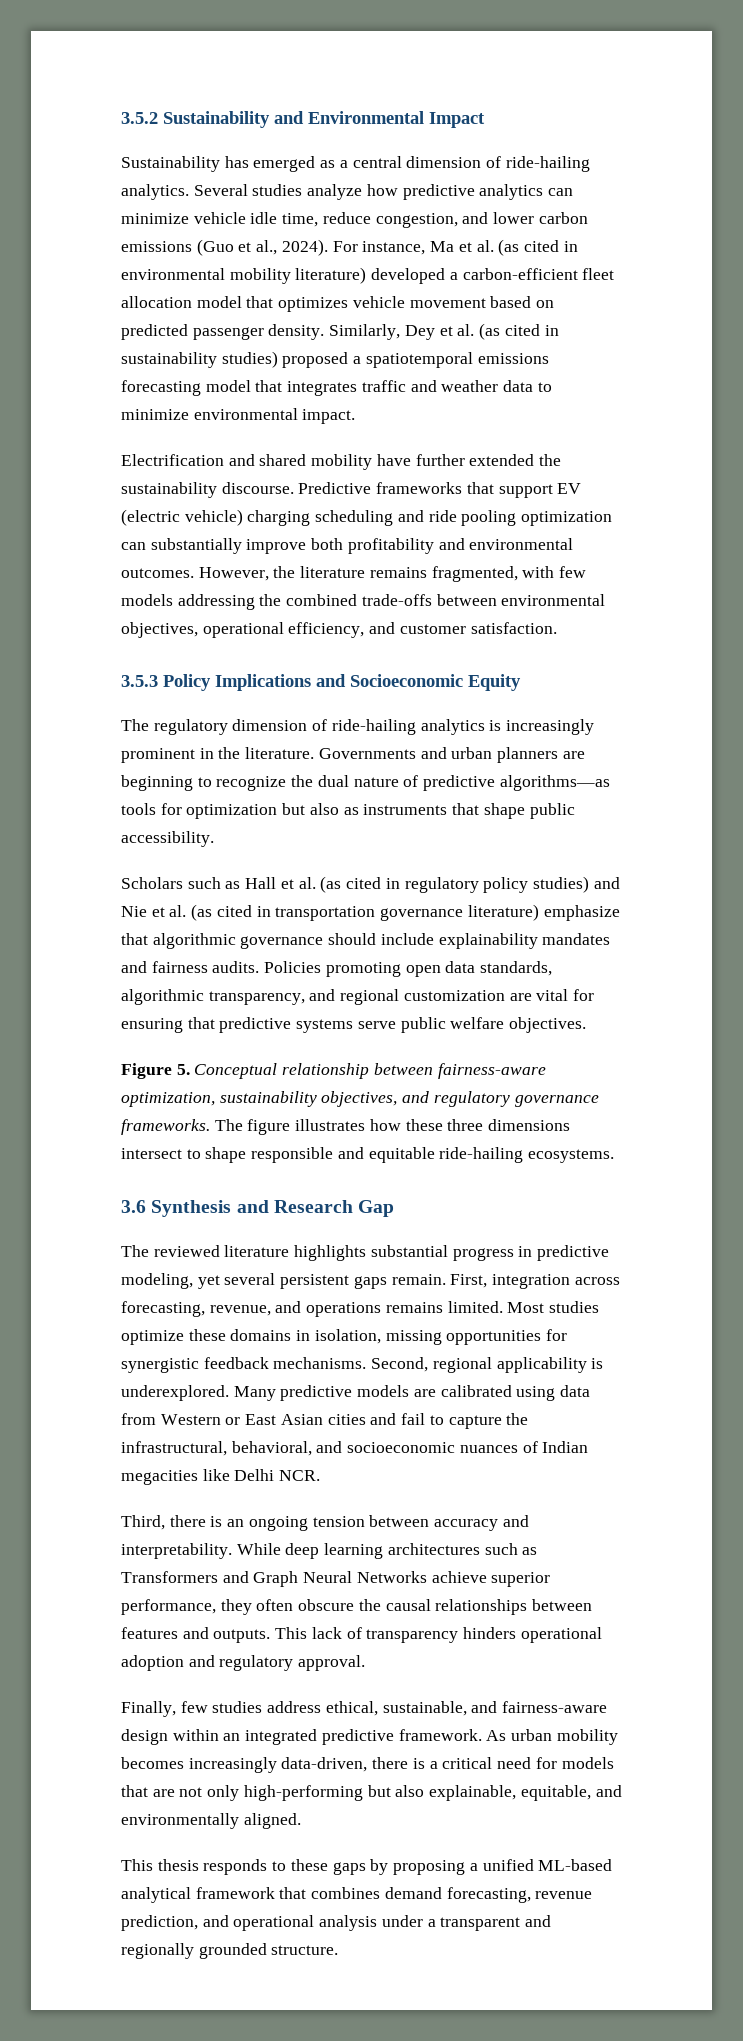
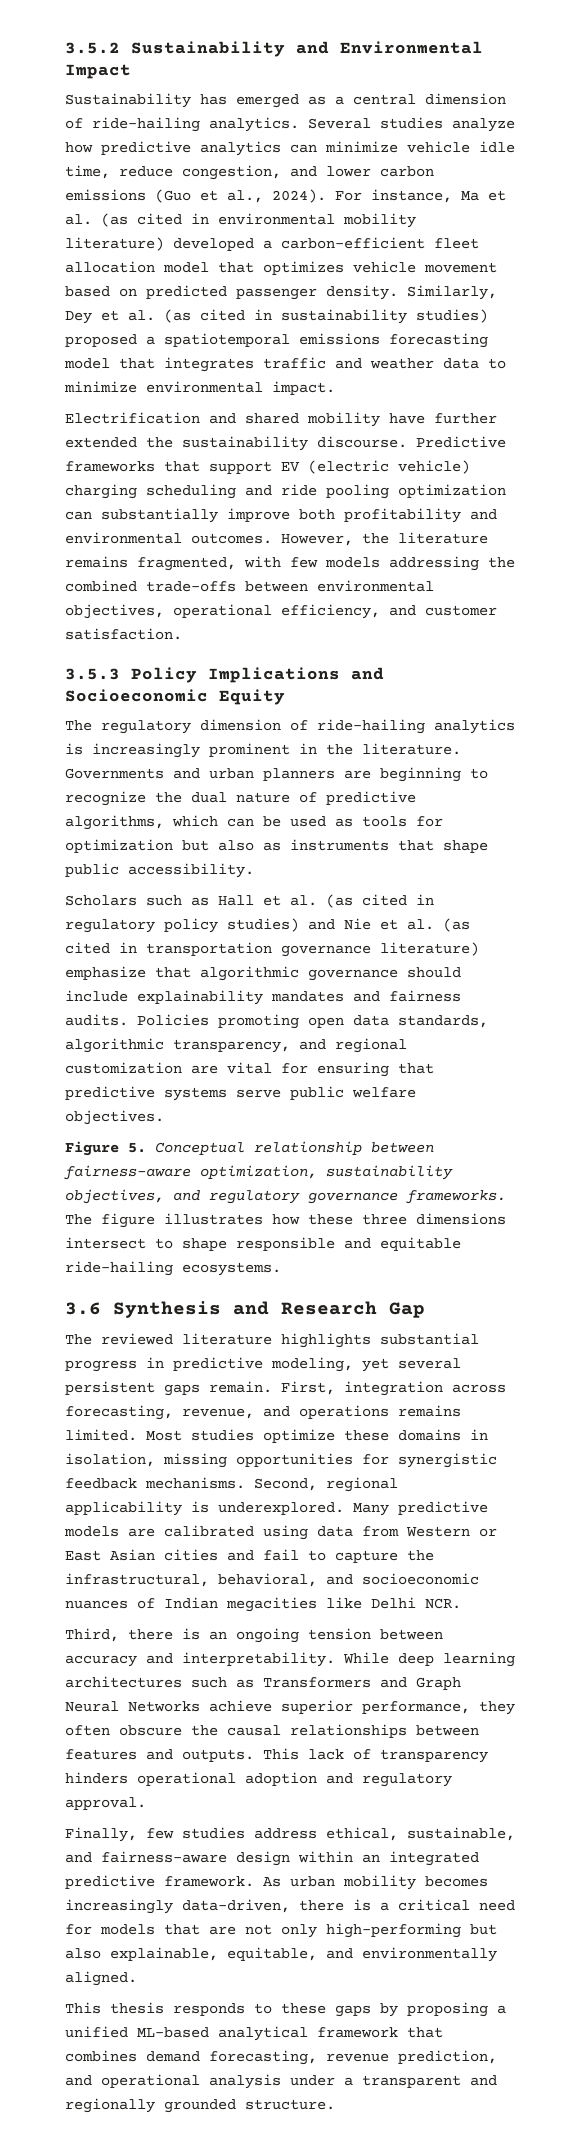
- Governments and urban planners are beginning to recognize the dual nature of predictive algorithms—as tools for optimization but also as instruments that shape public accessibility.
+ Governments and urban planners are beginning to recognize the dual nature of predictive algorithms, which can be used as tools for optimization but also as instruments that shape public accessibility.

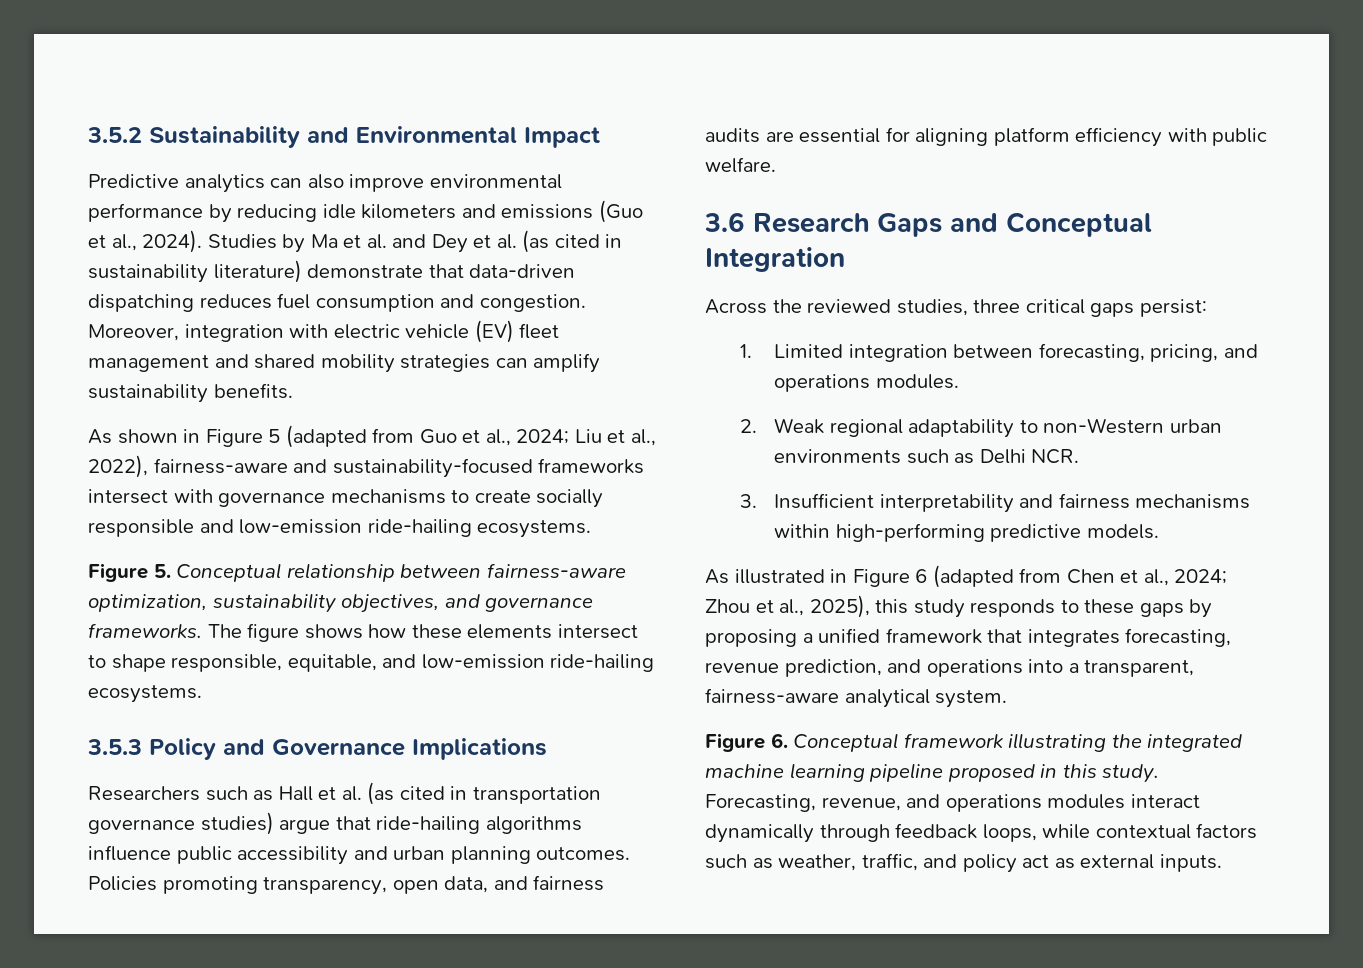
- Sustainability has emerged as a central dimension of ride-hailing analytics. Several studies analyze how predictive analytics can minimize vehicle idle time, reduce congestion, and lower carbon emissions (Guo et al., 2024).
+ Predictive analytics can also improve environmental performance by reducing idle kilometers and emissions (Guo et al., 2024).
- For instance, Ma et al. (as cited in environmental mobility literature) developed a carbon-efficient fleet allocation model that optimizes vehicle movement based on predicted passenger density. Similarly, Dey et al. (as cited in sustainability studies) proposed a spatiotemporal emissions forecasting model that integrates traffic and weather data to minimize environmental impact.
- Electrification and shared mobility have further extended the sustainability discourse. Predictive frameworks that support EV (electric vehicle) charging scheduling and ride pooling optimization can substantially improve both profitability and environmental outcomes. However, the literature remains fragmented, with few models addressing the combined trade-offs between environmental objectives, operational efficiency, and customer satisfaction.
- 3.5.3 Policy Implications and Socioeconomic Equity
- The regulatory dimension of ride-hailing analytics is increasingly prominent in the literature. Governments and urban planners are beginning to recognize the dual nature of predictive algorithms, which can be used as tools for optimization but also as instruments that shape public accessibility.
- Scholars such as Hall et al. (as cited in regulatory policy studies) and Nie et al. (as cited in transportation governance literature) emphasize that algorithmic governance should include explainability mandates and fairness audits. Policies promoting open data standards, algorithmic transparency, and regional customization are vital for ensuring that predictive systems serve public welfare objectives.
+ Studies by Ma et al. and Dey et al. (as cited in sustainability literature) demonstrate that data-driven dispatching reduces fuel consumption and congestion. Moreover, integration with electric vehicle (EV) fleet management and shared mobility strategies can amplify sustainability benefits.
+ As shown in Figure 5 (adapted from Guo et al., 2024; Liu et al., 2022), fairness-aware and sustainability-focused frameworks intersect with governance mechanisms to create socially responsible and low-emission ride-hailing ecosystems.
- Figure 5. Conceptual relationship between fairness-aware optimization, sustainability objectives, and regulatory governance frameworks.
+ Figure 5. Conceptual relationship between fairness-aware optimization, sustainability objectives, and governance frameworks.
- The figure illustrates how these three dimensions intersect to shape responsible and equitable ride-hailing ecosystems.
- 3.6 Synthesis and Research Gap
- The reviewed literature highlights substantial progress in predictive modeling, yet several persistent gaps remain. First, integration across forecasting, revenue, and operations remains limited. Most studies optimize these domains in isolation, missing opportunities for synergistic feedback mechanisms. Second, regional applicability is underexplored. Many predictive models are calibrated using data from Western or East Asian cities and fail to capture the infrastructural, behavioral, and socioeconomic nuances of Indian megacities like Delhi NCR.
- Third, there is an ongoing tension between accuracy and interpretability. While deep learning architectures such as Transformers and Graph Neural Networks achieve superior performance, they often obscure the causal relationships between features and outputs. This lack of transparency hinders operational adoption and regulatory approval.
- Finally, few studies address ethical, sustainable, and fairness-aware design within an integrated predictive framework. As urban mobility becomes increasingly data-driven, there is a critical need for models that are not only high-performing but also explainable, equitable, and environmentally aligned.
- This thesis responds to these gaps by proposing a unified ML-based analytical framework that combines demand forecasting, revenue prediction, and operational analysis under a transparent and regionally grounded structure.
+ The figure shows how these elements intersect to shape responsible, equitable, and low-emission ride-hailing ecosystems.
+ 3.5.3 Policy and Governance Implications
+ Researchers such as Hall et al. (as cited in transportation governance studies) argue that ride-hailing algorithms influence public accessibility and urban planning outcomes. Policies promoting transparency, open data, and fairness audits are essential for aligning platform efficiency with public welfare.
+ 3.6 Research Gaps and Conceptual Integration
+ Across the reviewed studies, three critical gaps persist:
+ 1. Limited integration between forecasting, pricing, and operations modules.
+ 2. Weak regional adaptability to non-Western urban environments such as Delhi NCR.
+ 3. Insufficient interpretability and fairness mechanisms within high-performing predictive models.
+ As illustrated in Figure 6 (adapted from Chen et al., 2024; Zhou et al., 2025), this study responds to these gaps by proposing a unified framework that integrates forecasting, revenue prediction, and operations into a transparent, fairness-aware analytical system.
+ Figure 6. Conceptual framework illustrating the integrated machine learning pipeline proposed in this study. Forecasting, revenue, and operations modules interact dynamically through feedback loops, while contextual factors such as weather, traffic, and policy act as external inputs.

